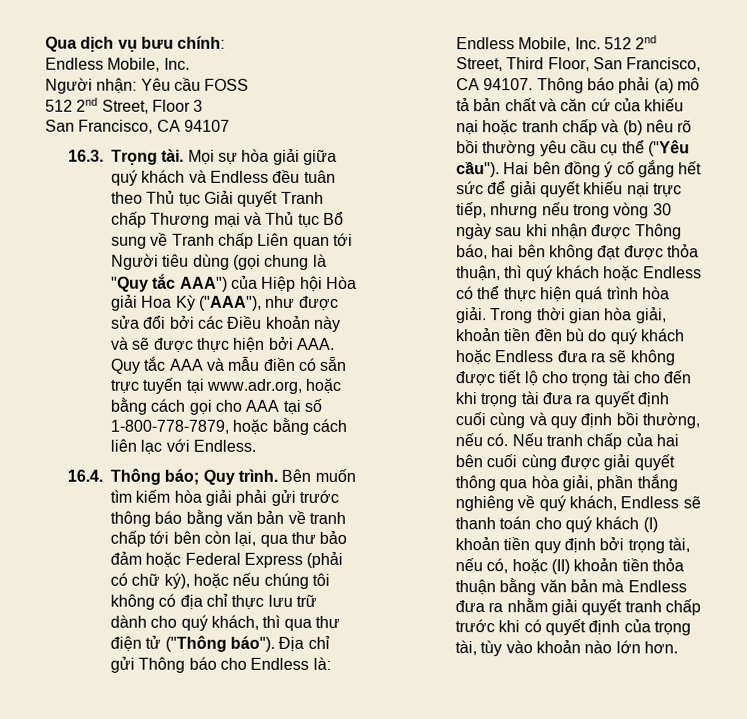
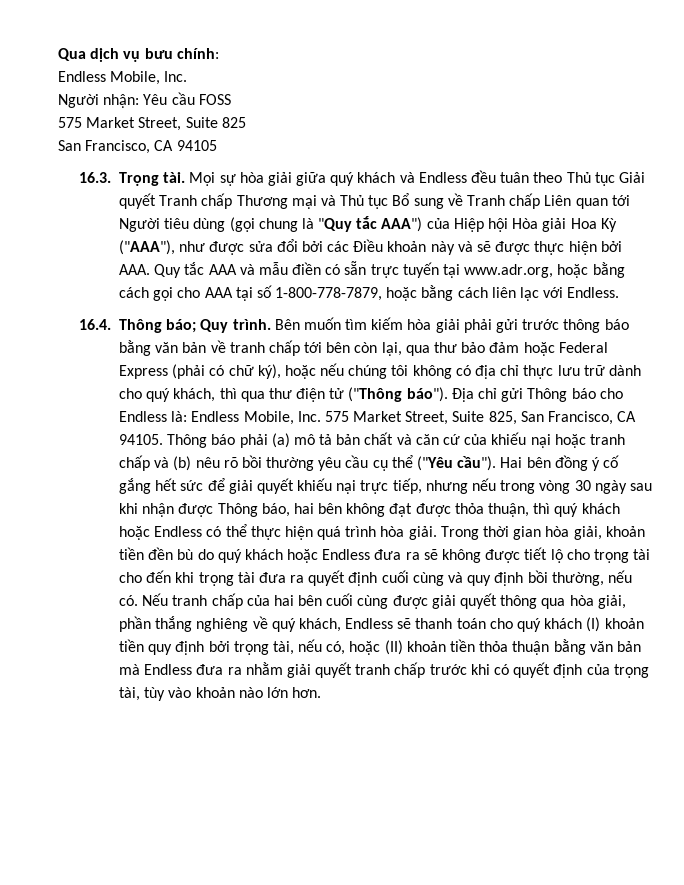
- 512 2nd Street, Floor 3
- San Francisco, CA 94107
+ 575 Market Street, Suite 825
+ San Francisco, CA 94105
- Địa chỉ gửi Thông báo cho Endless là: Endless Mobile, Inc. 512 2nd Street, Third Floor, San Francisco, CA 94107.
+ Địa chỉ gửi Thông báo cho Endless là: Endless Mobile, Inc. 575 Market Street, Suite 825, San Francisco, CA 94105.

